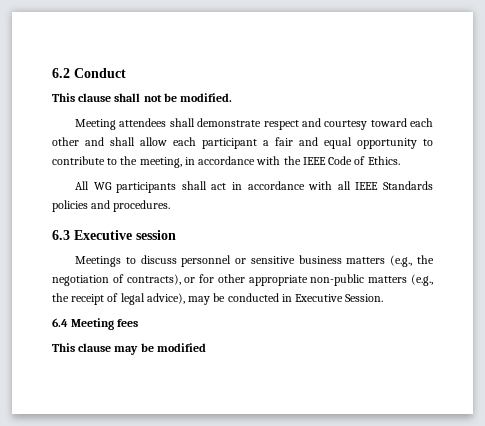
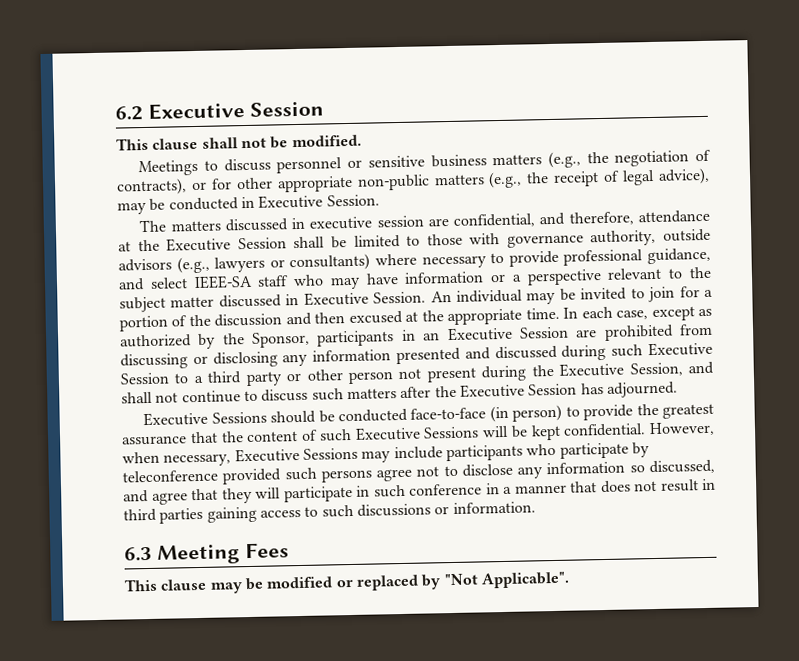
- 6.2 Conduct
+ 6.2 Executive Session
- Meeting attendees shall demonstrate respect and courtesy toward each other and shall allow each participant a fair and equal opportunity to contribute to the meeting, in accordance with the IEEE Code of Ethics.
- All WG participants shall act in accordance with all IEEE Standards policies and procedures.
- 6.3 Executive session
- 6.4 Meeting fees
+ The matters discussed in executive session are confidential, and therefore, attendance at the Executive Session shall be limited to those with governance authority, outside advisors (e.g., lawyers or consultants) where necessary to provide professional guidance, and select IEEE-SA staff who may have information or a perspective relevant to the subject matter discussed in Executive Session. An individual may be invited to join for a portion of the discussion and then excused at the appropriate time. In each case, except as authorized by the Sponsor, participants in an Executive Session are prohibited from discussing or disclosing any information presented and discussed during such Executive Session to a third party or other person not present during the Executive Session, and shall not continue to discuss such matters after the Executive Session has adjourned.
+ Executive Sessions should be conducted face-to-face (in person) to provide the greatest assurance that the content of such Executive Sessions will be kept confidential. However, when necessary, Executive Sessions may include participants who participate by teleconference provided such persons agree not to disclose any information so discussed, and agree that they will participate in such conference in a manner that does not result in third parties gaining access to such discussions or information.
+ 6.3 Meeting Fees
- This clause may be modified
+ This clause may be modified or replaced by "Not Applicable".

